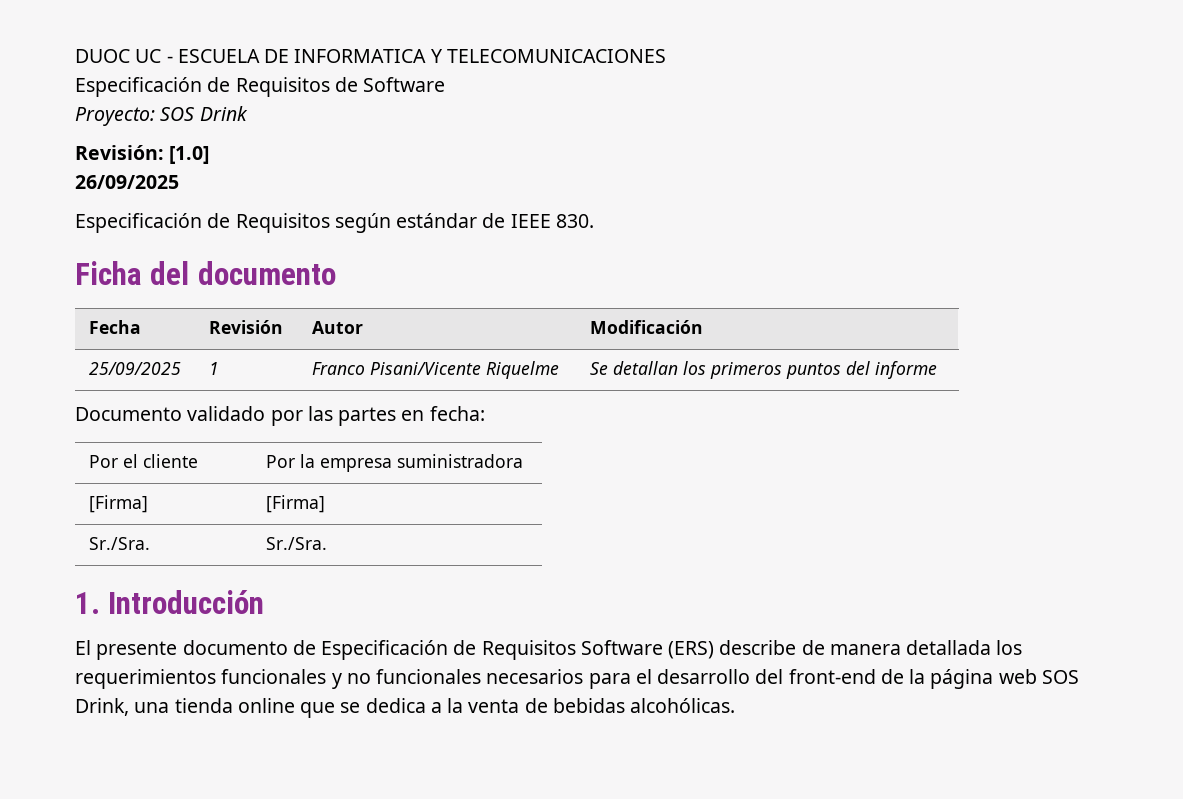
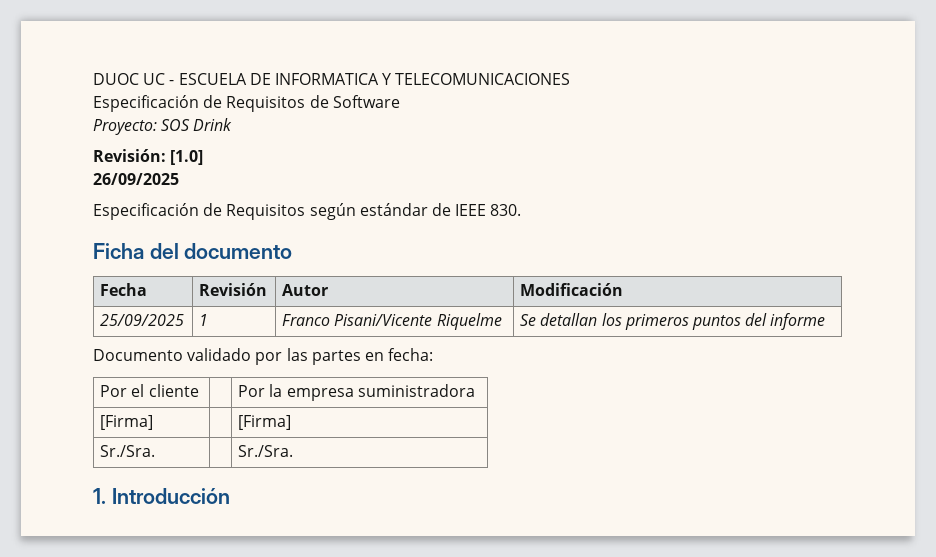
- El presente documento de Especificación de Requisitos Software (ERS) describe de manera detallada los requerimientos funcionales y no funcionales necesarios para el desarrollo del front-end de la página web SOS Drink, una tienda online que se dedica a la venta de bebidas alcohólicas.

